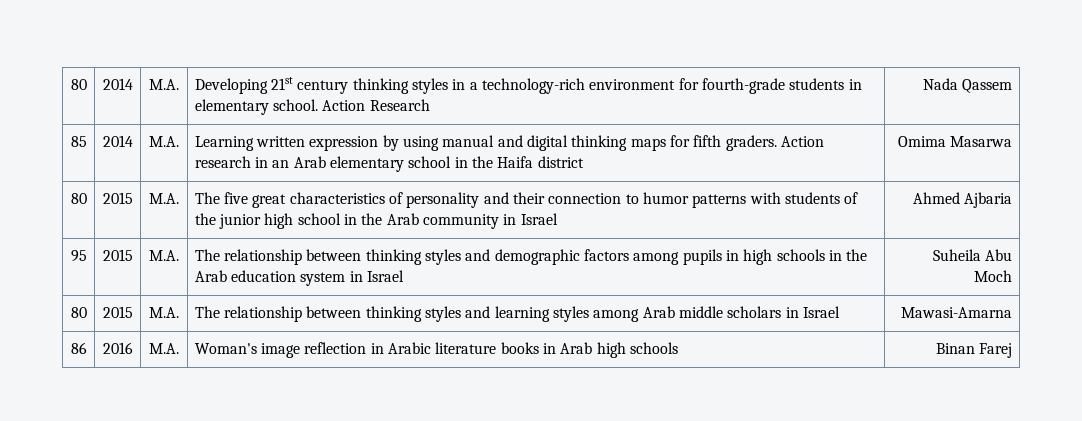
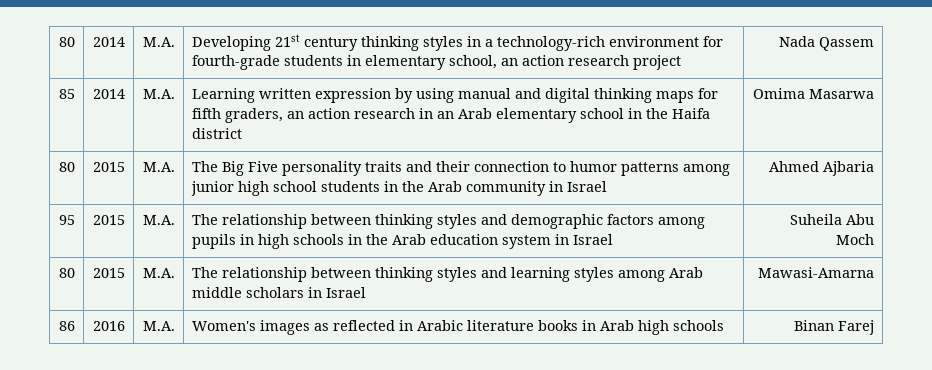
- 80 | 2014 | M.A. | Developing 21st century thinking styles in a technology-rich environment for fourth-grade students in elementary school. Action Research | Nada Qassem
+ 80 | 2014 | M.A. | Developing 21st century thinking styles in a technology-rich environment for fourth-grade students in elementary school, an action research project | Nada Qassem
- 85 | 2014 | M.A. | Learning written expression by using manual and digital thinking maps for fifth graders. Action research in an Arab elementary school in the Haifa district | Omima Masarwa
+ 85 | 2014 | M.A. | Learning written expression by using manual and digital thinking maps for fifth graders, an action research in an Arab elementary school in the Haifa district | Omima Masarwa
- 80 | 2015 | M.A. | The five great characteristics of personality and their connection to humor patterns with students of the junior high school in the Arab community in Israel | Ahmed Ajbaria
+ 80 | 2015 | M.A. | The Big Five personality traits and their connection to humor patterns among junior high school students in the Arab community in Israel | Ahmed Ajbaria
- 86 | 2016 | M.A. | Woman's image reflection in Arabic literature books in Arab high schools | Binan Farej
+ 86 | 2016 | M.A. | Women's images as reflected in Arabic literature books in Arab high schools | Binan Farej

